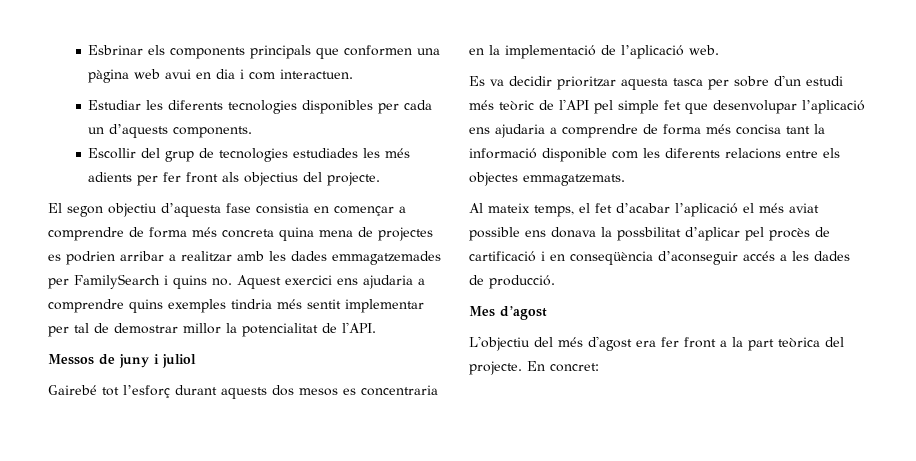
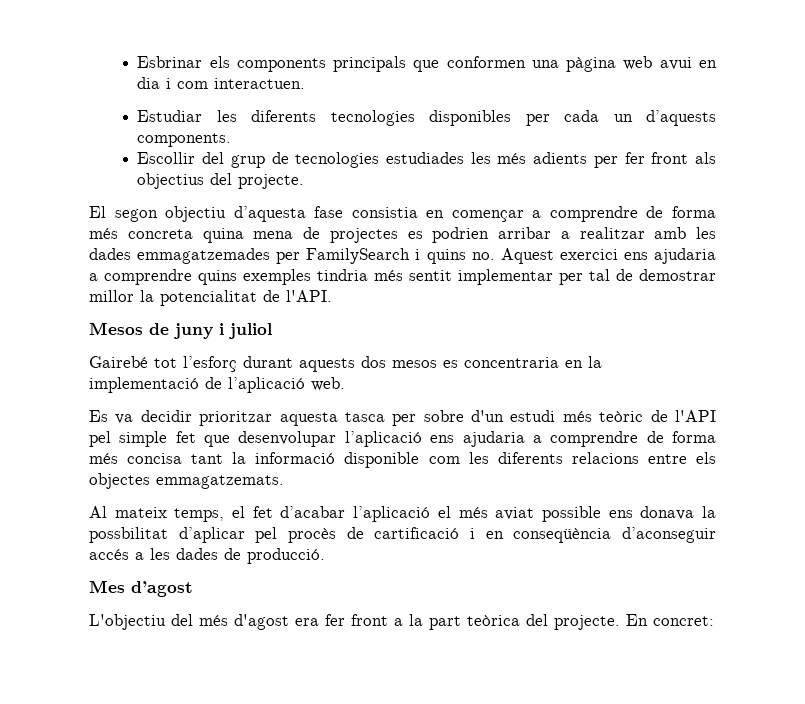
- Messos de juny i juliol
+ Mesos de juny i juliol

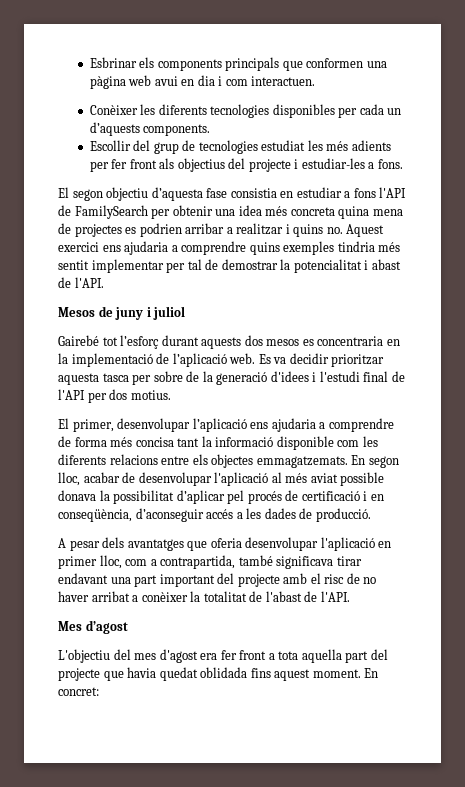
- Estudiar les diferents tecnologies disponibles per cada un d’aquests components.
+ Conèixer les diferents tecnologies disponibles per cada un d’aquests components.
- Escollir del grup de tecnologies estudiades les més adients per fer front als objectius del projecte.
+ Escollir del grup de tecnologies estudiat les més adients per fer front als objectius del projecte i estudiar-les a fons.
- El segon objectiu d’aquesta fase consistia en començar a comprendre de forma més concreta quina mena de projectes es podrien arribar a realitzar amb les dades emmagatzemades per FamilySearch i quins no. Aquest exercici ens ajudaria a comprendre quins exemples tindria més sentit implementar per tal de demostrar millor la potencialitat de l'API.
+ El segon objectiu d’aquesta fase consistia en estudiar a fons l'API de FamilySearch per obtenir una idea més concreta quina mena de projectes es podrien arribar a realitzar i quins no. Aquest exercici ens ajudaria a comprendre quins exemples tindria més sentit implementar per tal de demostrar la potencialitat i abast de l'API.
- Gairebé tot l’esforç durant aquests dos mesos es concentraria en la implementació de l’aplicació web.
- Es va decidir prioritzar aquesta tasca per sobre d'un estudi més teòric de l'API pel simple fet que desenvolupar l’aplicació ens ajudaria a comprendre de forma més concisa tant la informació disponible com les diferents relacions entre els objectes emmagatzemats.
- Al mateix temps, el fet d’acabar l’aplicació el més aviat possible ens donava la possbilitat d’aplicar pel procès de cartificació i en conseqüència d’aconseguir accés a les dades de producció.
+ Gairebé tot l’esforç durant aquests dos mesos es concentraria en la implementació de l’aplicació web. Es va decidir prioritzar aquesta tasca per sobre de la generació d'idees i l'estudi final de l'API per dos motius.
+ El primer, desenvolupar l’aplicació ens ajudaria a comprendre de forma més concisa tant la informació disponible com les diferents relacions entre els objectes emmagatzemats. En segon lloc, acabar de desenvolupar l'aplicació al més aviat possible donava la possibilitat d’aplicar pel procés de certificació i en conseqüència, d’aconseguir accés a les dades de producció.
+ A pesar dels avantatges que oferia desenvolupar l'aplicació en primer lloc, com a contrapartida, també significava tirar endavant una part important del projecte amb el risc de no haver arribat a conèixer la totalitat de l'abast de l'API.
- L'objectiu del més d'agost era fer front a la part teòrica del projecte.
+ L'objectiu del mes d'agost era fer front a tota aquella part del projecte que havia quedat oblidada fins aquest moment.

